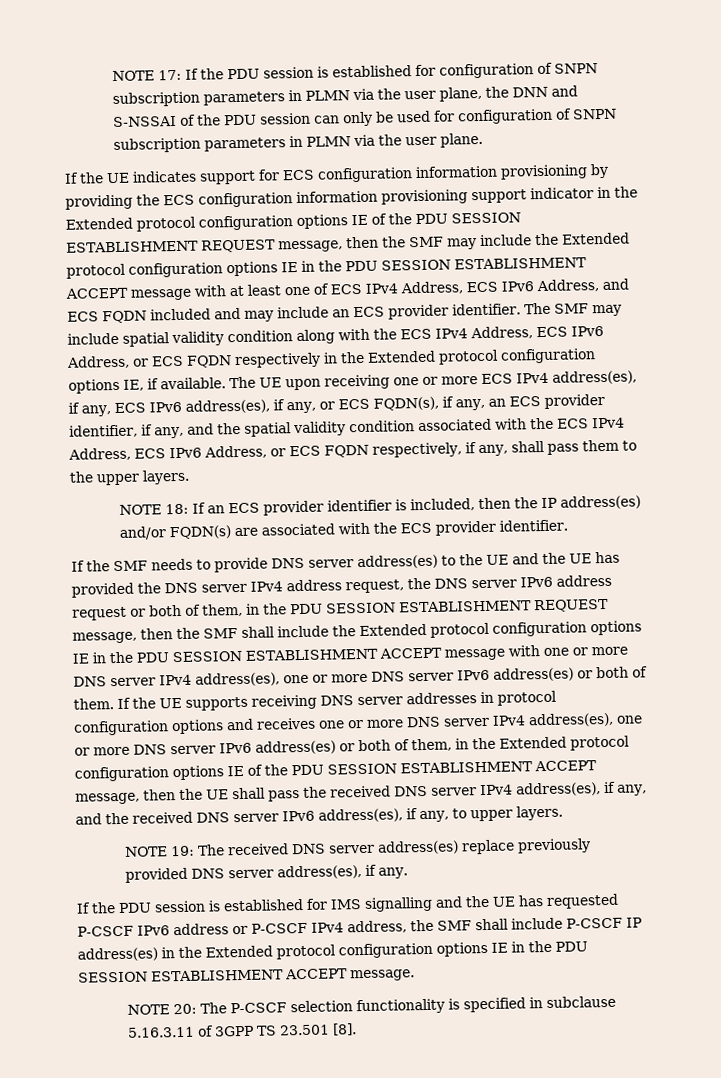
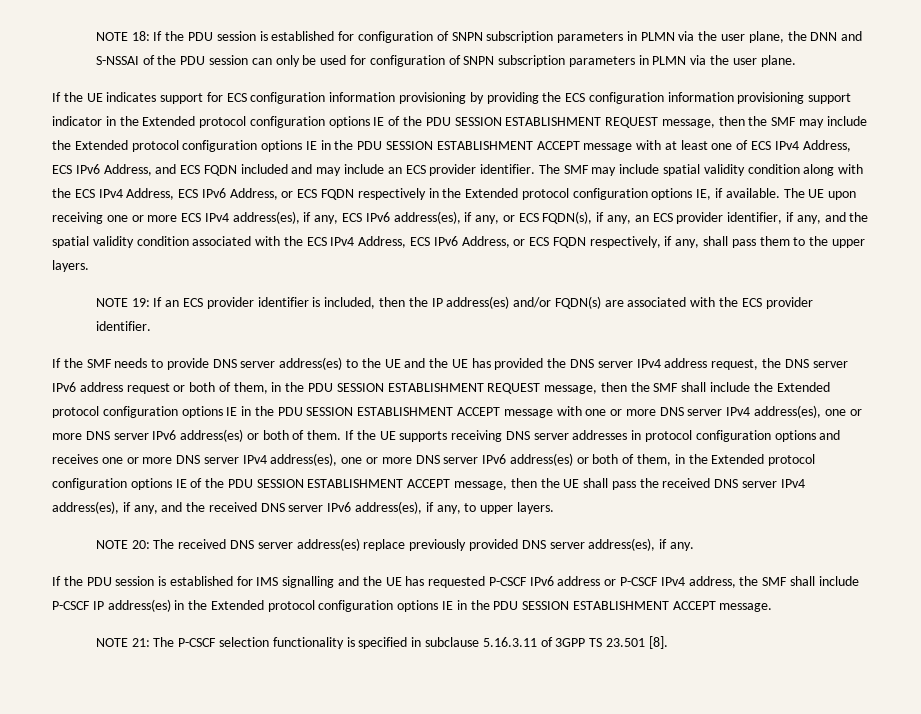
- NOTE 17: If the PDU session is established for configuration of SNPN subscription parameters in PLMN via the user plane, the DNN and S-NSSAI of the PDU session can only be used for configuration of SNPN subscription parameters in PLMN via the user plane.
+ NOTE 18: If the PDU session is established for configuration of SNPN subscription parameters in PLMN via the user plane, the DNN and S-NSSAI of the PDU session can only be used for configuration of SNPN subscription parameters in PLMN via the user plane.
- NOTE 18: If an ECS provider identifier is included, then the IP address(es) and/or FQDN(s) are associated with the ECS provider identifier.
+ NOTE 19: If an ECS provider identifier is included, then the IP address(es) and/or FQDN(s) are associated with the ECS provider identifier.
- NOTE 19: The received DNS server address(es) replace previously provided DNS server address(es), if any.
+ NOTE 20: The received DNS server address(es) replace previously provided DNS server address(es), if any.
- NOTE 20: The P-CSCF selection functionality is specified in subclause 5.16.3.11 of 3GPP TS 23.501 [8].
+ NOTE 21: The P-CSCF selection functionality is specified in subclause 5.16.3.11 of 3GPP TS 23.501 [8].

